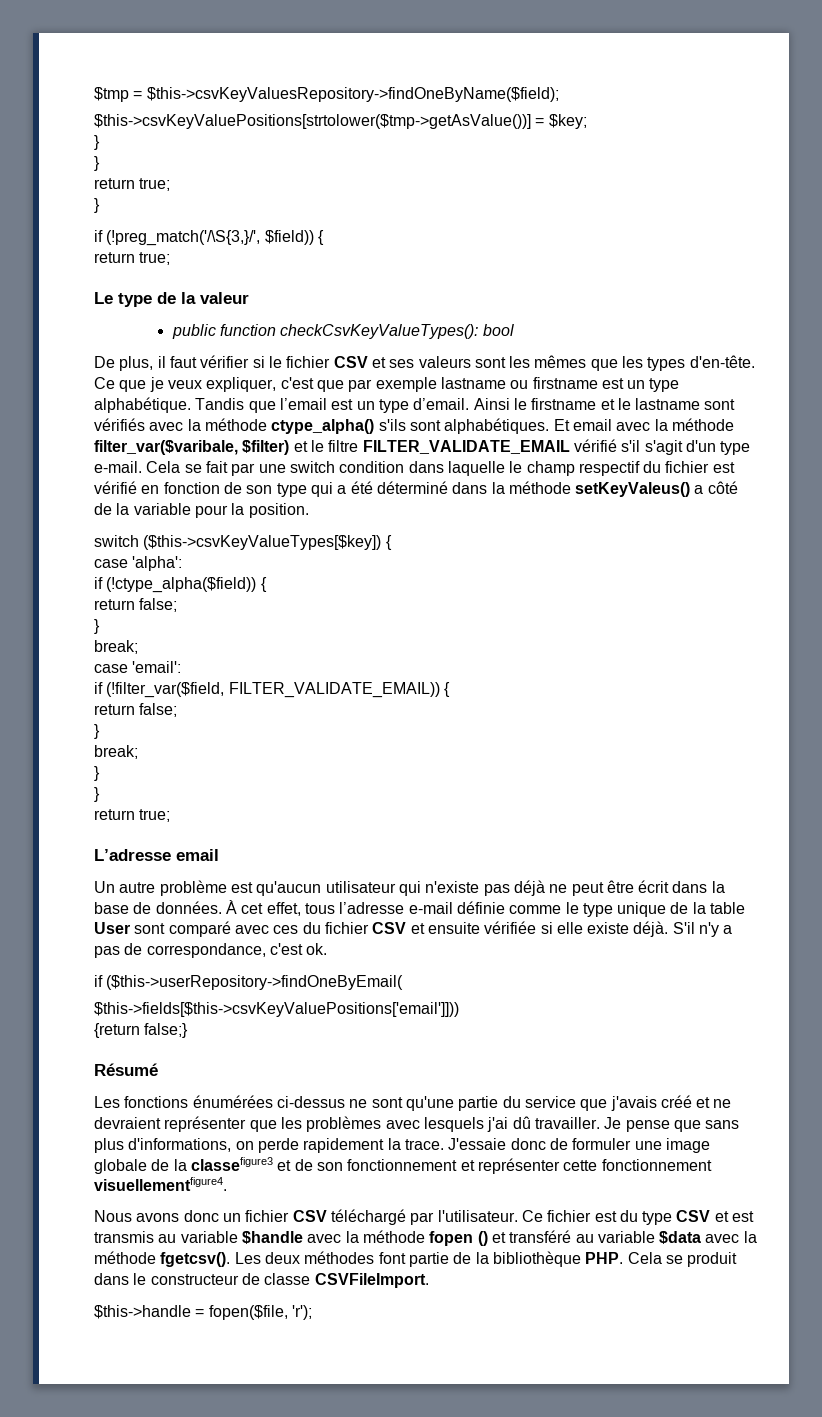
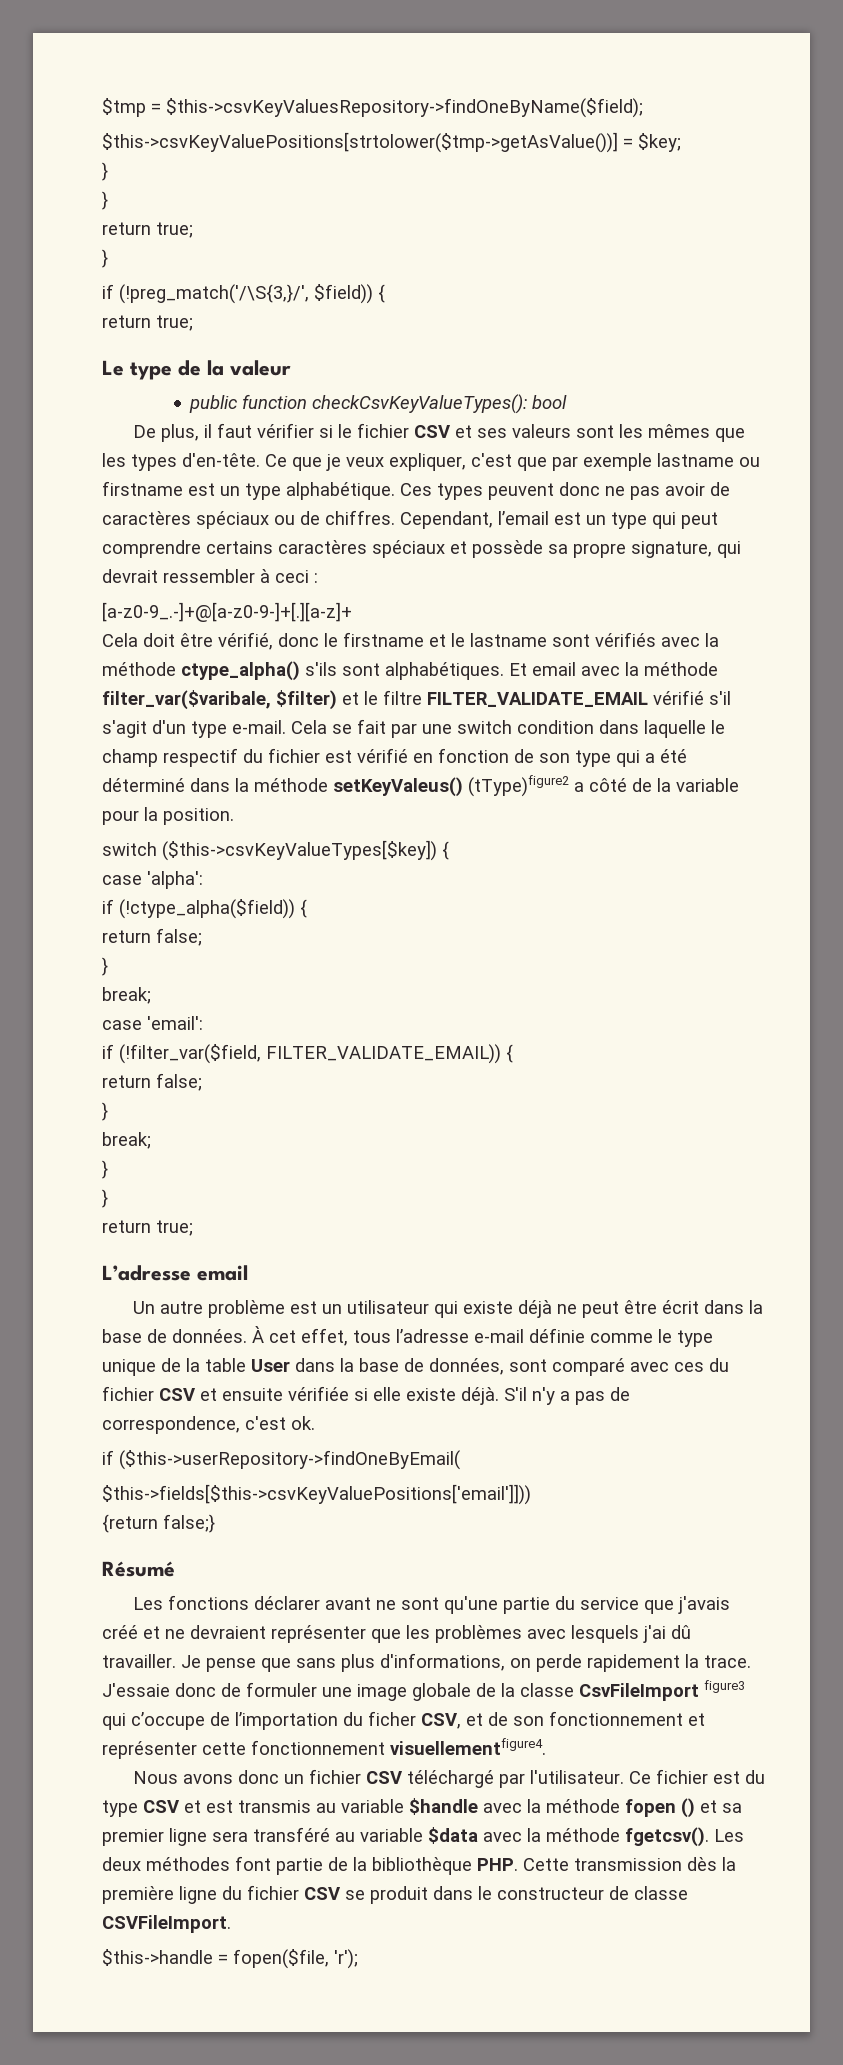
- Tandis que l’email est un type d’email. Ainsi le firstname et le lastname sont vérifiés avec la méthode ctype_alpha() s'ils sont alphabétiques.
+ Ces types peuvent donc ne pas avoir de caractères spéciaux ou de chiffres. Cependant, l’email est un type qui peut comprendre certains caractères spéciaux et possède sa propre signature, qui devrait ressembler à ceci :
+ [a-z0-9_.-]+@[a-z0-9-]+[.][a-z]+
+ Cela doit être vérifié, donc le firstname et le lastname sont vérifiés avec la méthode ctype_alpha() s'ils sont alphabétiques.
- Cela se fait par une switch condition dans laquelle le champ respectif du fichier est vérifié en fonction de son type qui a été déterminé dans la méthode setKeyValeus() a côté de la variable pour la position.
+ Cela se fait par une switch condition dans laquelle le champ respectif du fichier est vérifié en fonction de son type qui a été déterminé dans la méthode setKeyValeus() (tType)figure2 a côté de la variable pour la position.
- Un autre problème est qu'aucun utilisateur qui n'existe pas déjà ne peut être écrit dans la base de données.
+ Un autre problème est un utilisateur qui existe déjà ne peut être écrit dans la base de données.
- À cet effet, tous l’adresse e-mail définie comme le type unique de la table User sont comparé avec ces du fichier CSV et ensuite vérifiée si elle existe déjà.
+ À cet effet, tous l’adresse e-mail définie comme le type unique de la table User dans la base de données, sont comparé avec ces du fichier CSV et ensuite vérifiée si elle existe déjà.
- S'il n'y a pas de correspondance, c'est ok.
+ S'il n'y a pas de correspondence, c'est ok.
- Les fonctions énumérées ci-dessus ne sont qu'une partie du service que j'avais créé et ne devraient représenter que les problèmes avec lesquels j'ai dû travailler.
+ Les fonctions déclarer avant ne sont qu'une partie du service que j'avais créé et ne devraient représenter que les problèmes avec lesquels j'ai dû travailler.
- J'essaie donc de formuler une image globale de la classefigure3 et de son fonctionnement et représenter cette fonctionnement visuellementfigure4.
+ J'essaie donc de formuler une image globale de la classe CsvFileImport figure3 qui c’occupe de l’importation du ficher CSV, et de son fonctionnement et représenter cette fonctionnement visuellementfigure4.
- Ce fichier est du type CSV et est transmis au variable $handle avec la méthode fopen () et transféré au variable $data avec la méthode fgetcsv().
+ Ce fichier est du type CSV et est transmis au variable $handle avec la méthode fopen () et sa premier ligne sera transféré au variable $data avec la méthode fgetcsv().
- Les deux méthodes font partie de la bibliothèque PHP. Cela se produit dans le constructeur de classe CSVFileImport.
+ Les deux méthodes font partie de la bibliothèque PHP. Cette transmission dès la première ligne du fichier CSV se produit dans le constructeur de classe CSVFileImport.

